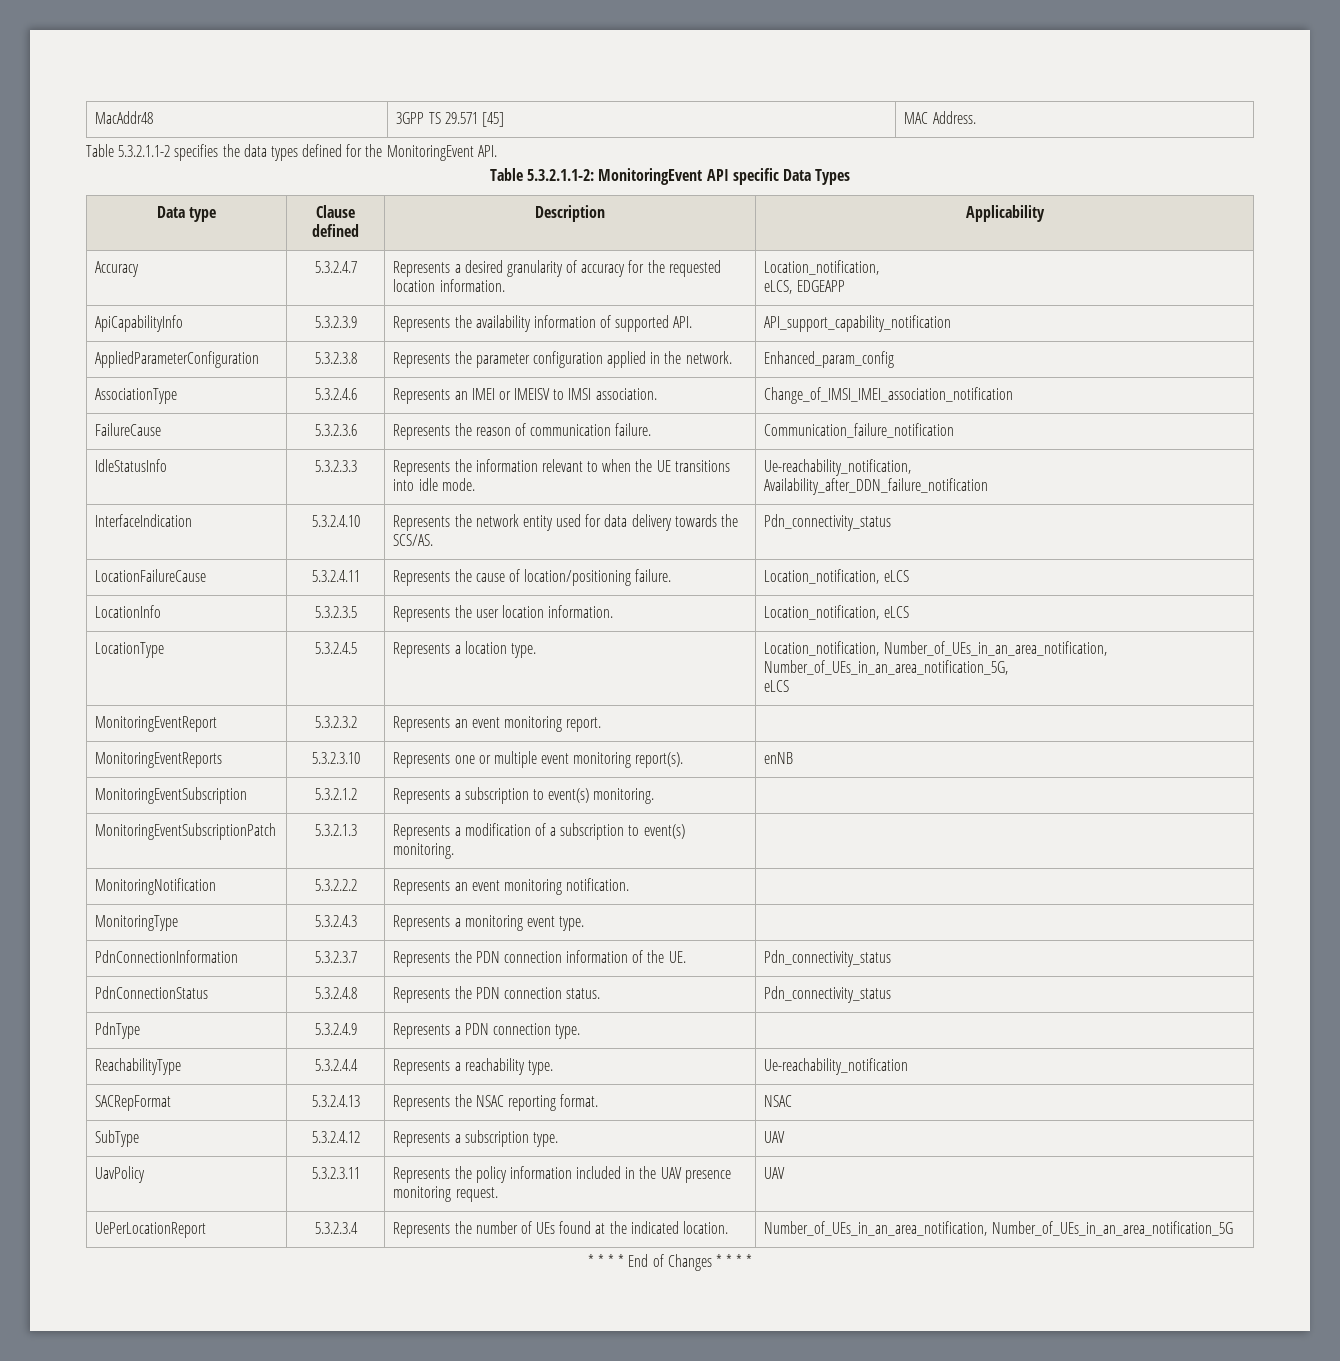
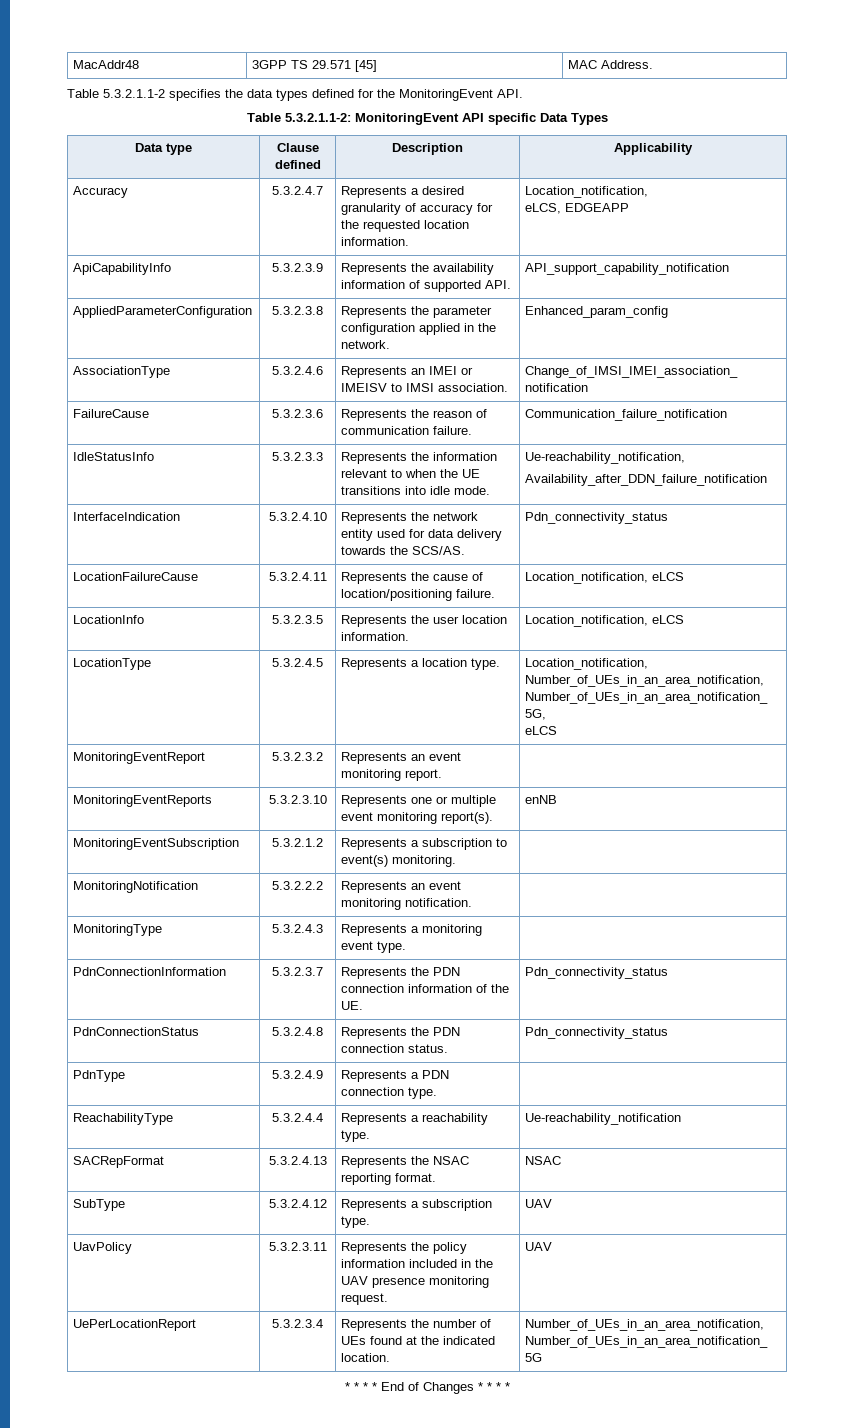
- MonitoringEventSubscriptionPatch | 5.3.2.1.3 | Represents a modification of a subscription to event(s) monitoring. |

